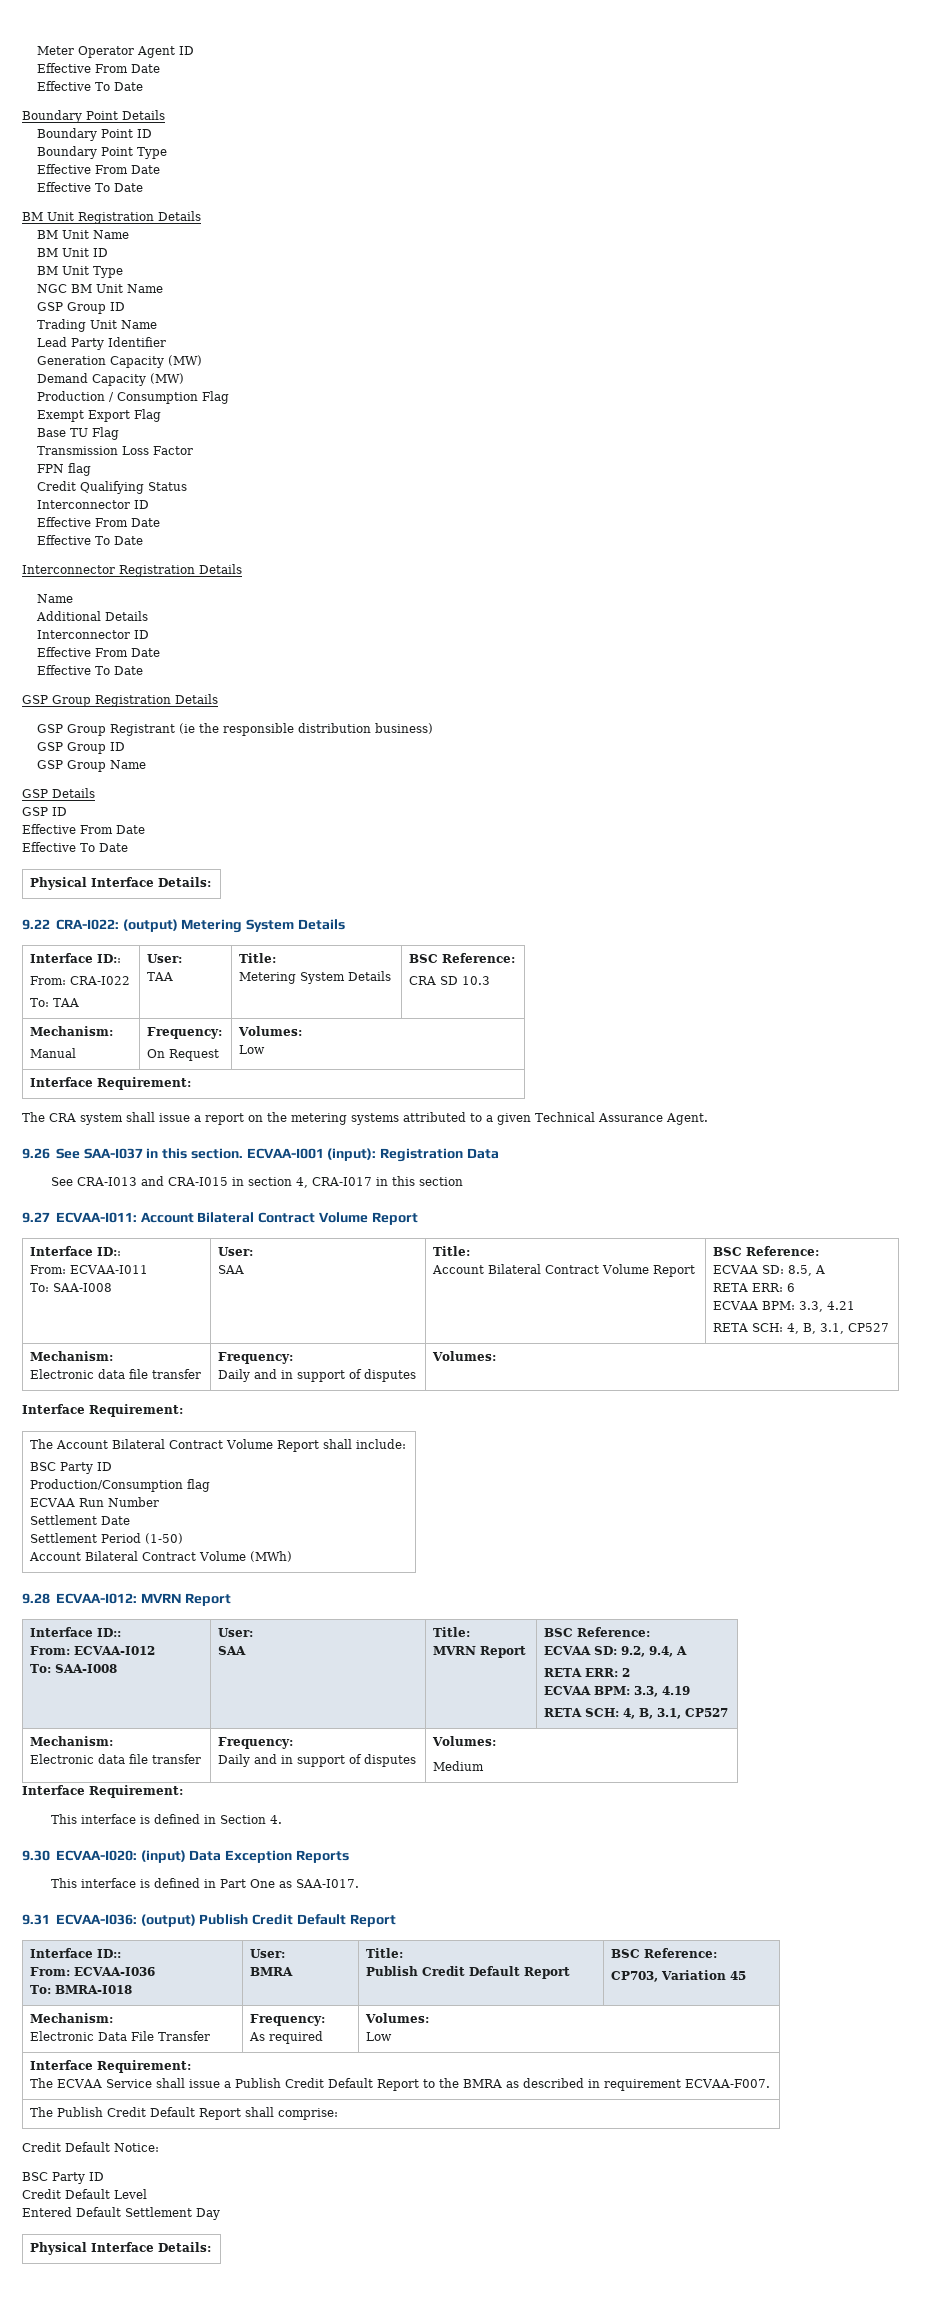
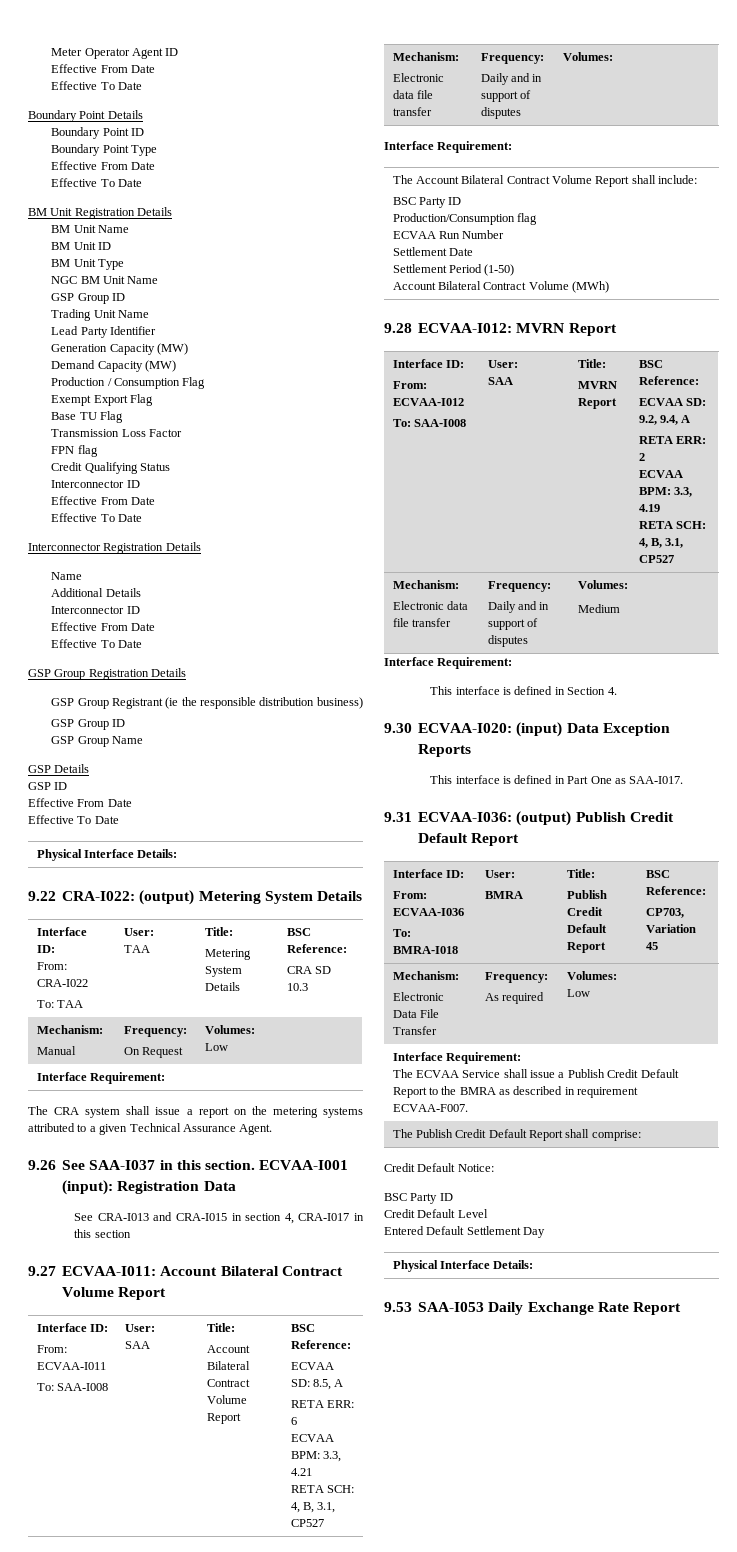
  9.22 CRA-I022: (output) Metering System Details
- Interface ID::
+ Interface ID:
  9.27 ECVAA-I011: Account Bilateral Contract Volume Report
- Interface ID::
+ Interface ID:
  9.28 ECVAA-I012: MVRN Report
- Interface ID::
+ Interface ID:
  9.31 ECVAA-I036: (output) Publish Credit Default Report
- Interface ID::
+ Interface ID:
+ 9.53 SAA-I053 Daily Exchange Rate Report

